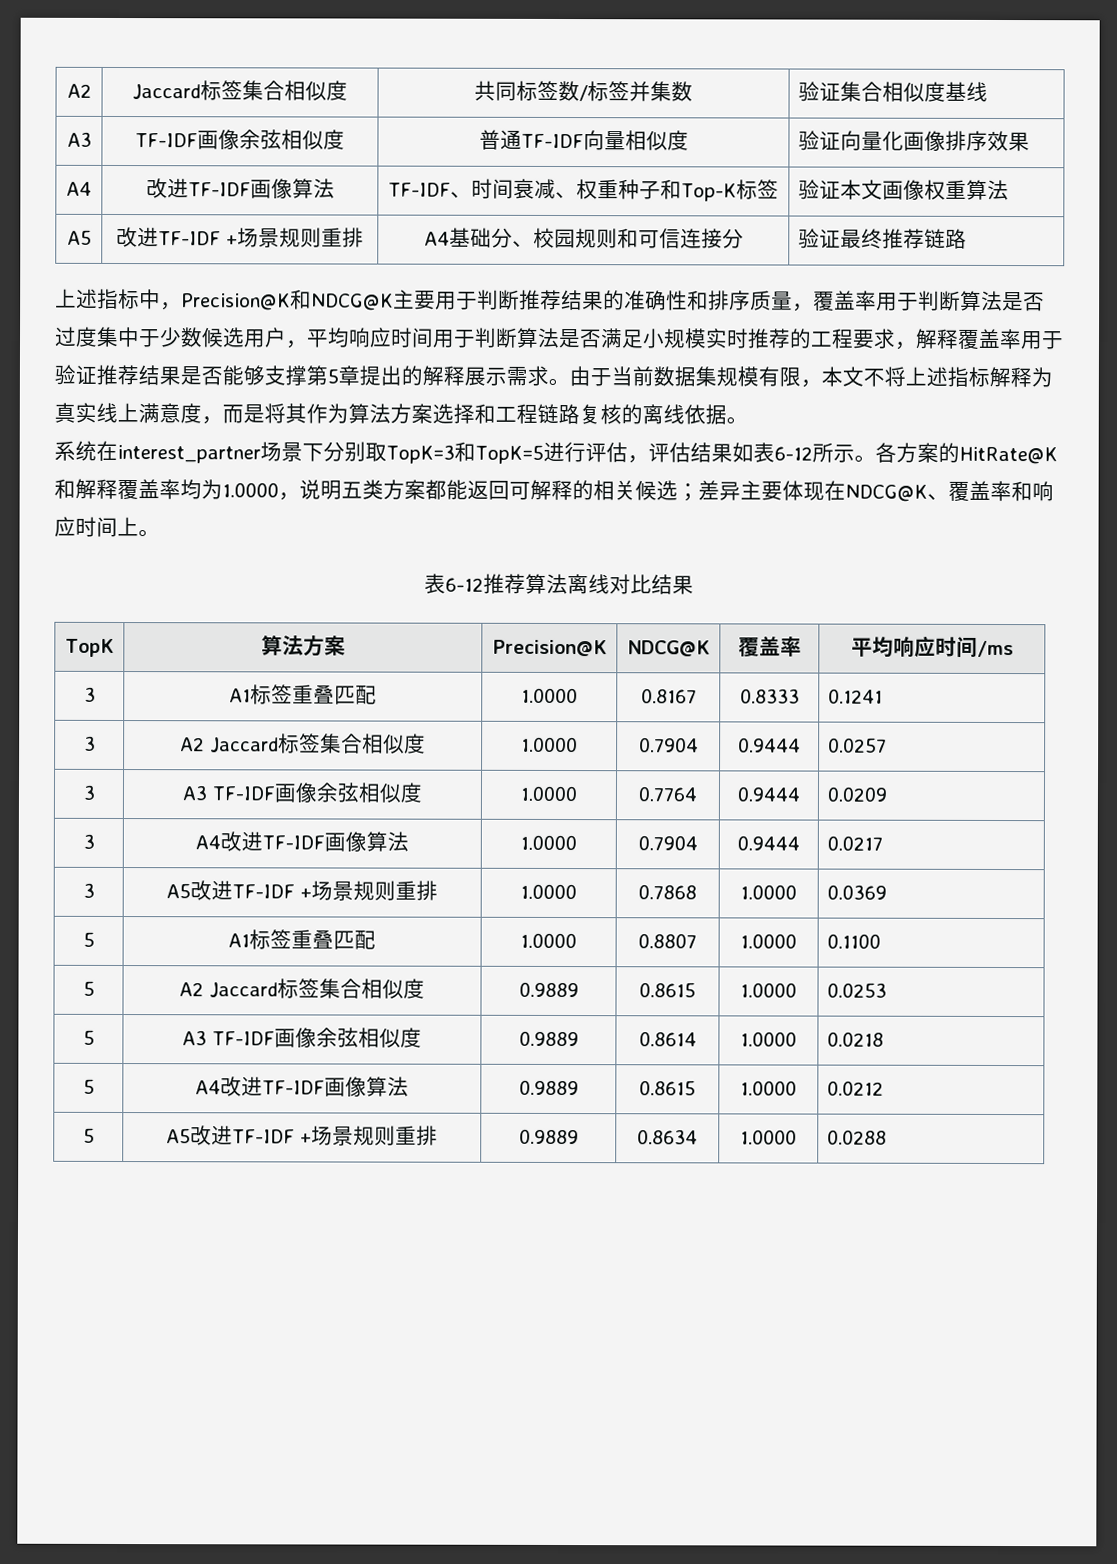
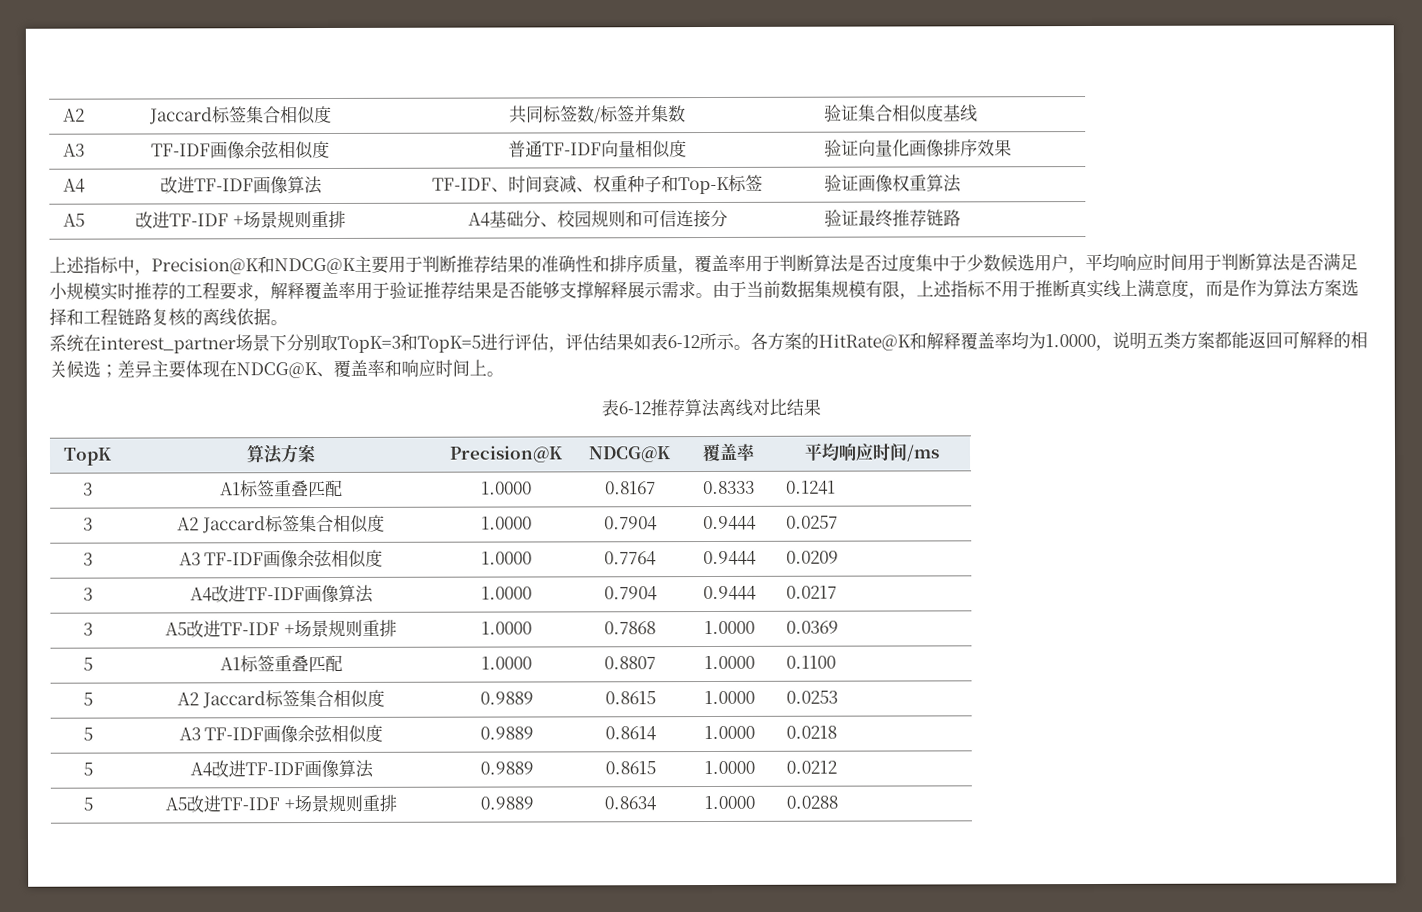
- A4 | 改进TF-IDF画像算法 | TF-IDF、时间衰减、权重种子和Top-K标签 | 验证本文画像权重算法
+ A4 | 改进TF-IDF画像算法 | TF-IDF、时间衰减、权重种子和Top-K标签 | 验证画像权重算法
- 上述指标中，Precision@K和NDCG@K主要用于判断推荐结果的准确性和排序质量，覆盖率用于判断算法是否过度集中于少数候选用户，平均响应时间用于判断算法是否满足小规模实时推荐的工程要求，解释覆盖率用于验证推荐结果是否能够支撑第5章提出的解释展示需求。
+ 上述指标中，Precision@K和NDCG@K主要用于判断推荐结果的准确性和排序质量，覆盖率用于判断算法是否过度集中于少数候选用户，平均响应时间用于判断算法是否满足小规模实时推荐的工程要求，解释覆盖率用于验证推荐结果是否能够支撑解释展示需求。
- 由于当前数据集规模有限，本文不将上述指标解释为真实线上满意度，而是将其作为算法方案选择和工程链路复核的离线依据。
+ 由于当前数据集规模有限，上述指标不用于推断真实线上满意度，而是作为算法方案选择和工程链路复核的离线依据。

